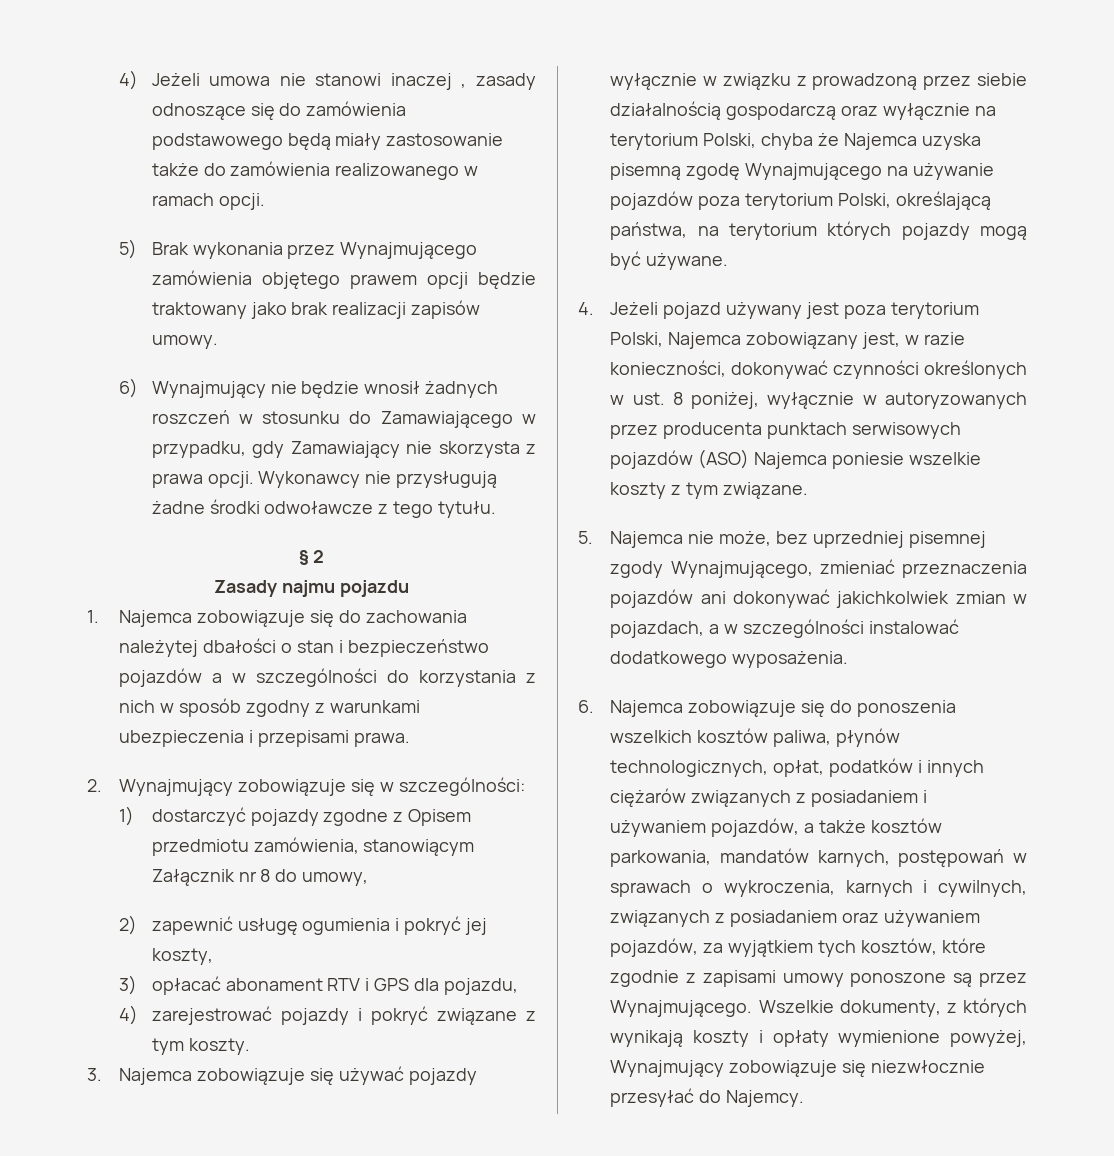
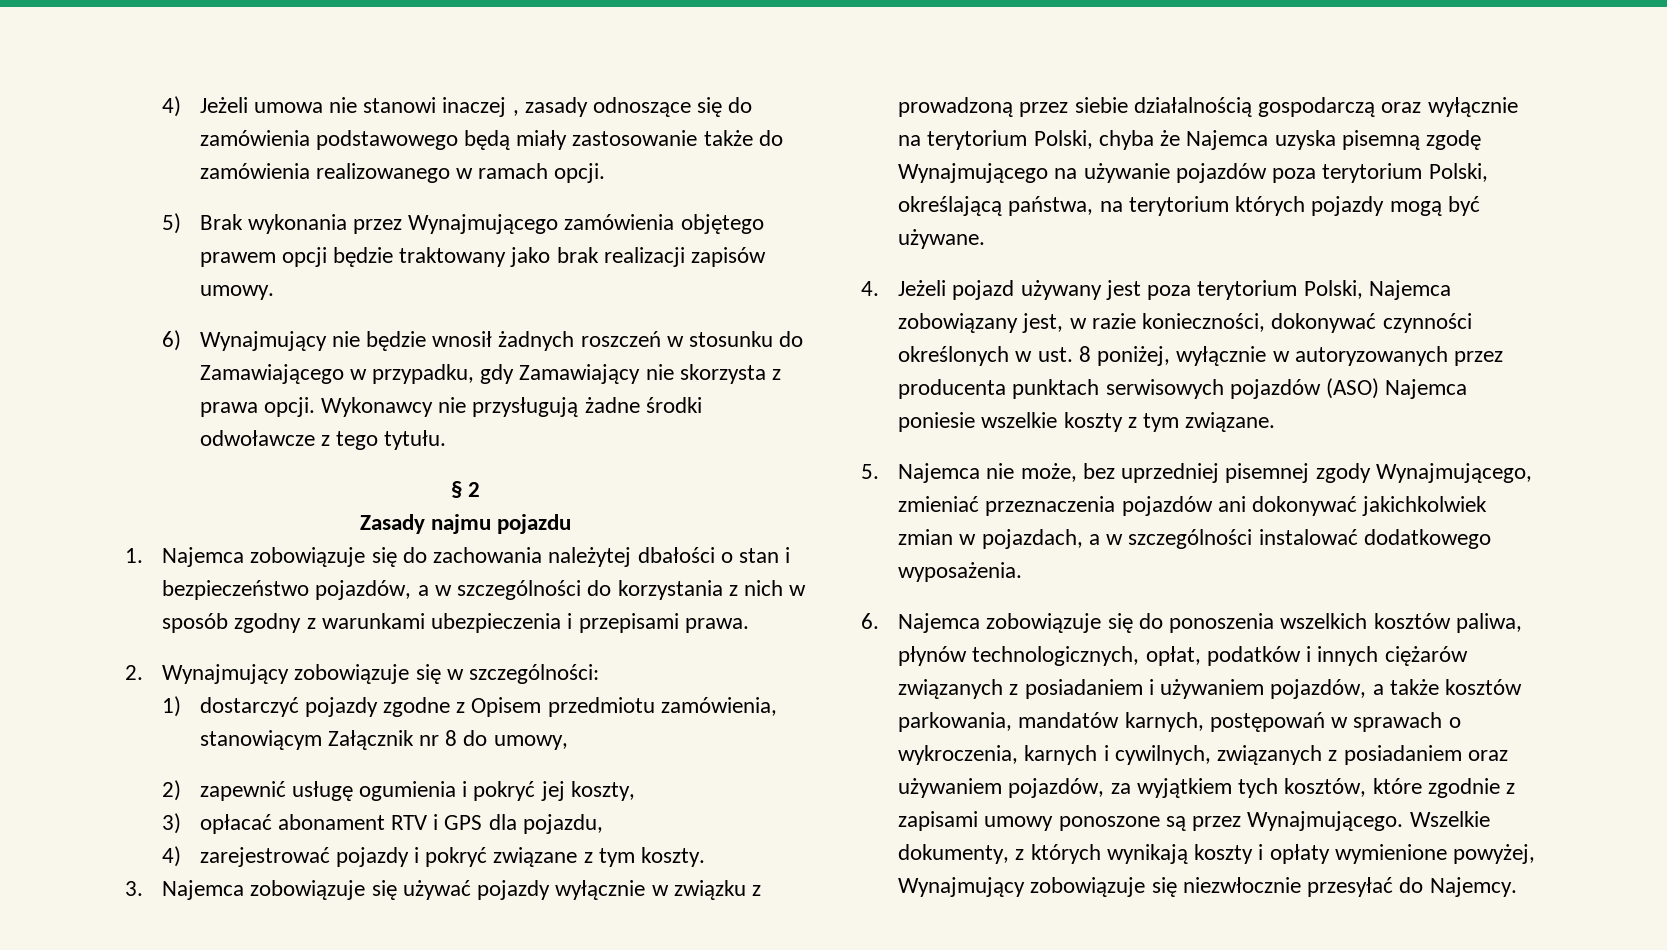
- 1. Najemca zobowiązuje się do zachowania należytej dbałości o stan i bezpieczeństwo pojazdów a w szczególności do korzystania z nich w sposób zgodny z warunkami ubezpieczenia i przepisami prawa.
+ 1. Najemca zobowiązuje się do zachowania należytej dbałości o stan i bezpieczeństwo pojazdów, a w szczególności do korzystania z nich w sposób zgodny z warunkami ubezpieczenia i przepisami prawa.

